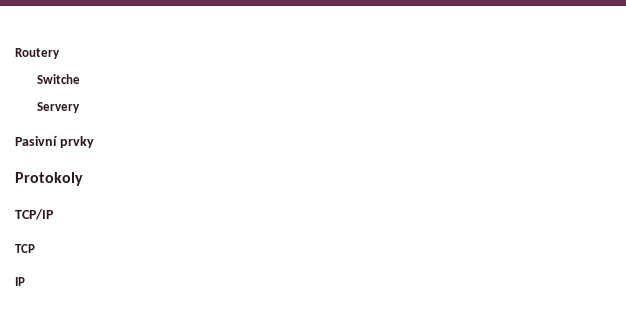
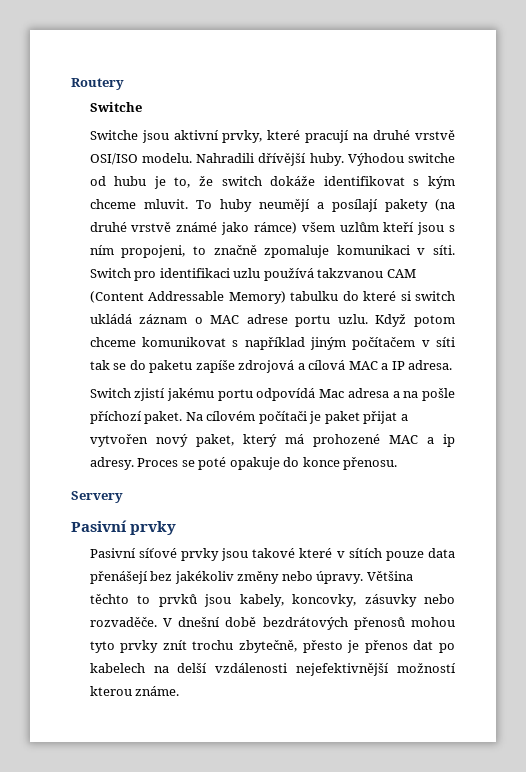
+ Switche jsou aktivní prvky, které pracují na druhé vrstvě OSI/ISO modelu. Nahradili dřívější huby. Výhodou switche od hubu je to, že switch dokáže identifikovat s kým chceme mluvit. To huby neumějí a posílají pakety (na druhé vrstvě známé jako rámce) všem uzlům kteří jsou s ním propojeni, to značně zpomaluje komunikaci v síti. Switch pro identifikaci uzlu používá takzvanou CAM (Content Addressable Memory) tabulku do které si switch ukládá záznam o MAC adrese portu uzlu. Když potom chceme komunikovat s například jiným počítačem v síti tak se do paketu zapíše zdrojová a cílová MAC a IP adresa.
+ Switch zjistí jakému portu odpovídá Mac adresa a na pošle příchozí paket. Na cílovém počítači je paket přijat a vytvořen nový paket, který má prohozené MAC a ip adresy. Proces se poté opakuje do konce přenosu.
  Servery
  Pasivní prvky
- Protokoly
- TCP/IP
- TCP
- IP
+ Pasivní síťové prvky jsou takové které v sítích pouze data přenášejí bez jakékoliv změny nebo úpravy. Většina těchto to prvků jsou kabely, koncovky, zásuvky nebo rozvaděče. V dnešní době bezdrátových přenosů mohou tyto prvky znít trochu zbytečně, přesto je přenos dat po kabelech na delší vzdálenosti nejefektivnější možností kterou známe.

